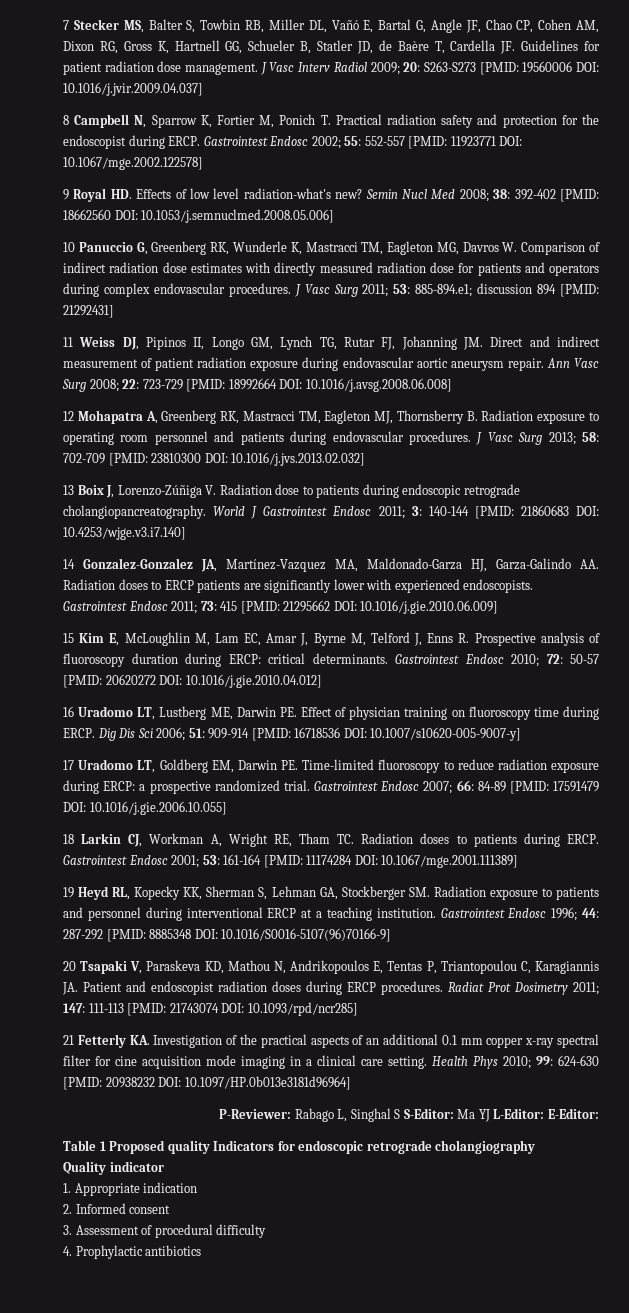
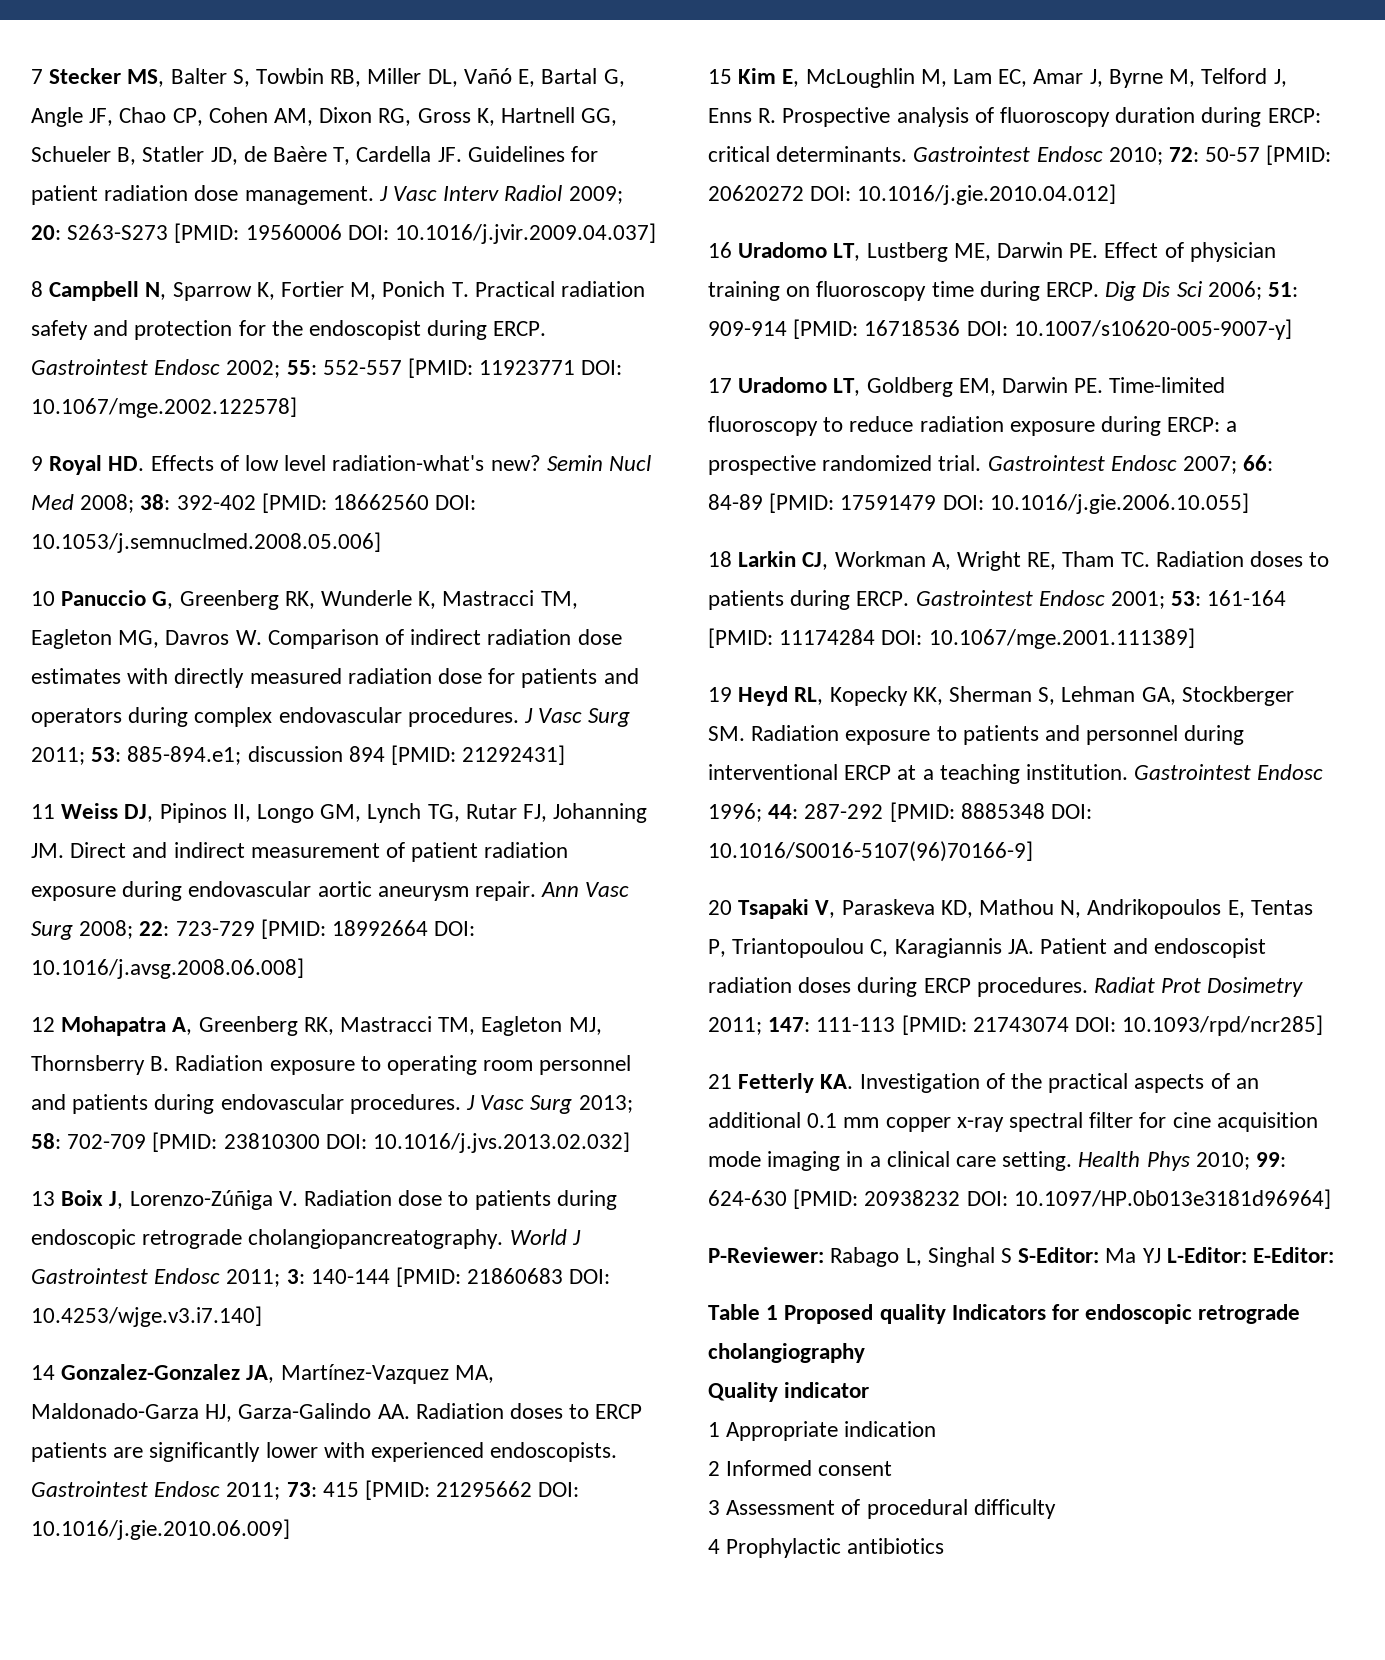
- 1. Appropriate indication
+ 1 Appropriate indication
- 2. Informed consent
+ 2 Informed consent
- 3. Assessment of procedural difficulty
+ 3 Assessment of procedural difficulty
- 4. Prophylactic antibiotics
+ 4 Prophylactic antibiotics

